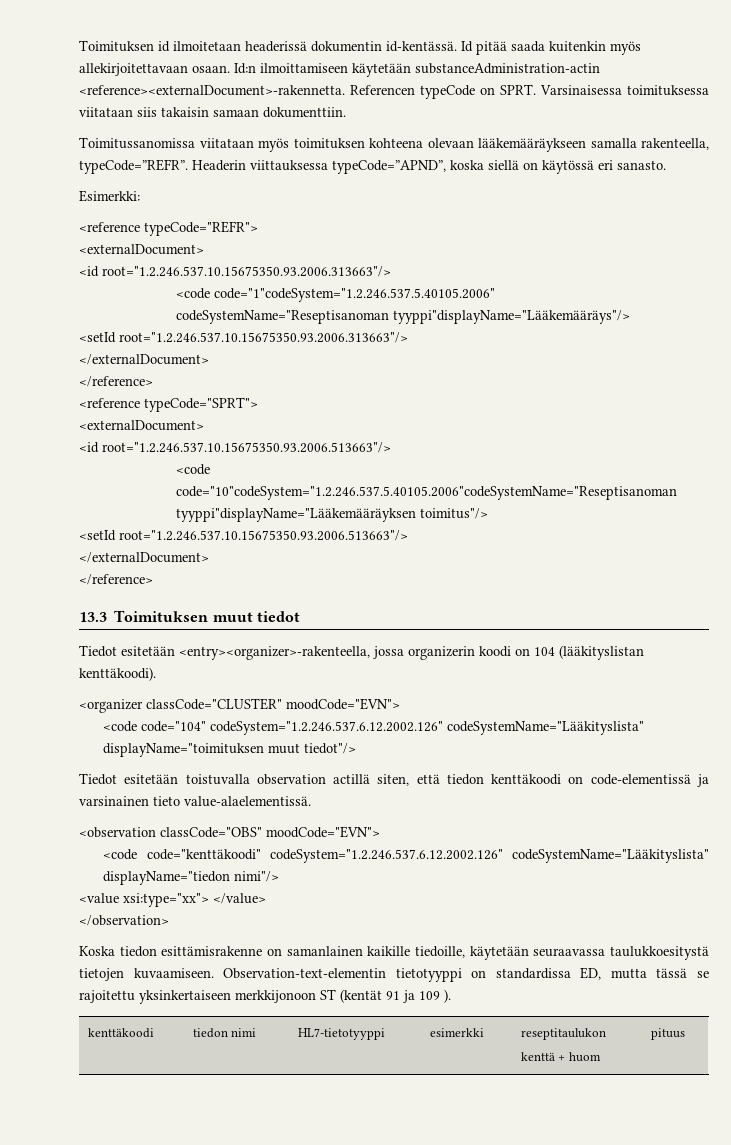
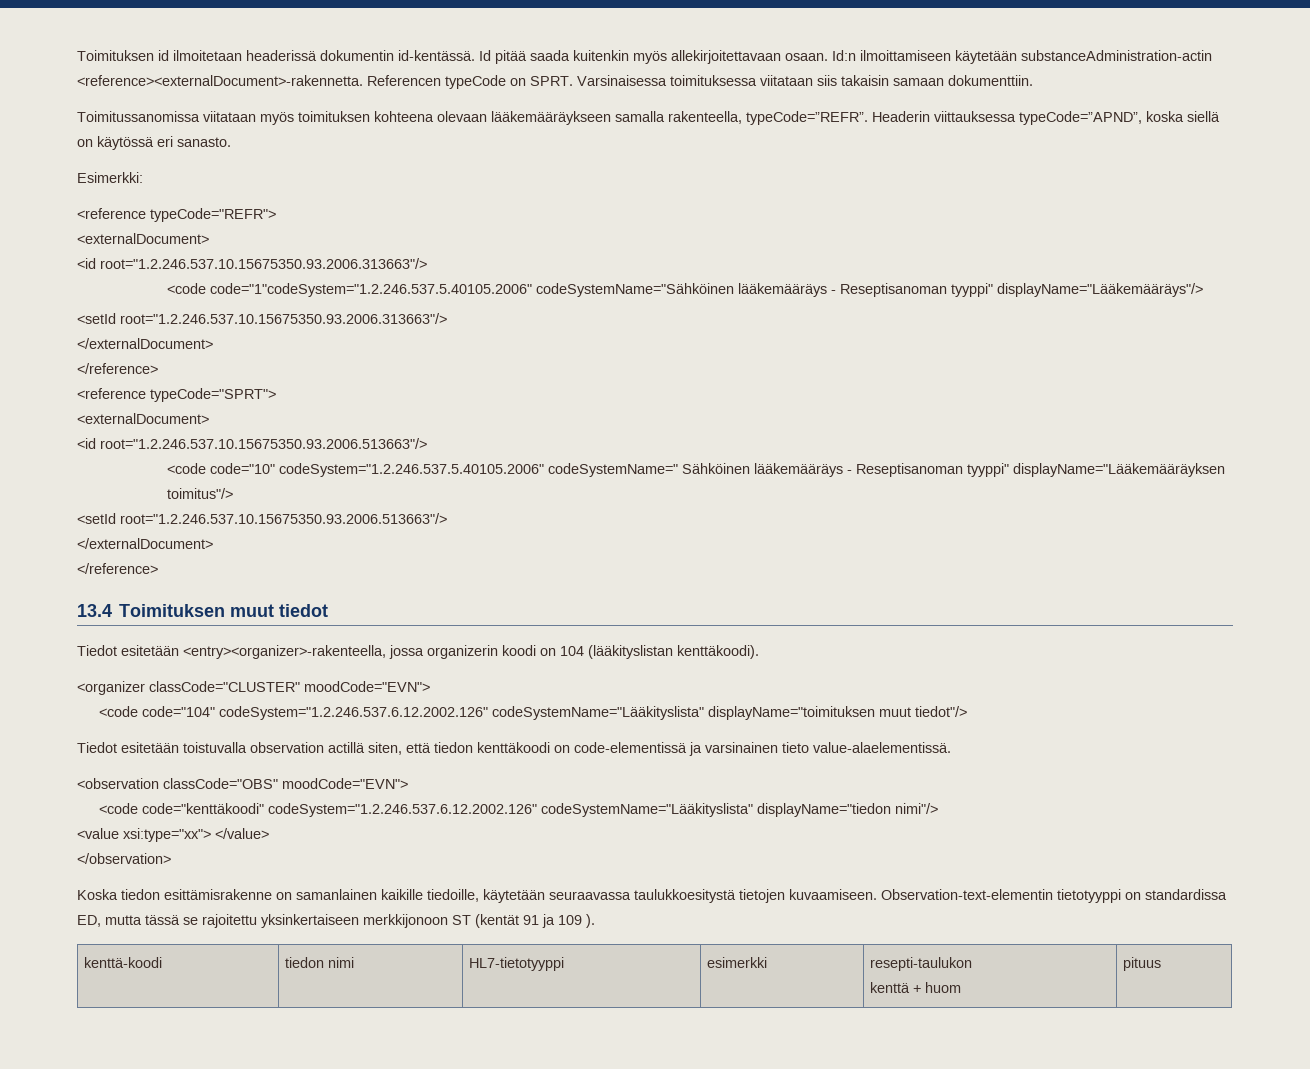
- <code code="1"codeSystem="1.2.246.537.5.40105.2006" codeSystemName="Reseptisanoman tyyppi"displayName="Lääkemääräys"/>
+ <code code="1"codeSystem="1.2.246.537.5.40105.2006" codeSystemName="Sähköinen lääkemääräys - Reseptisanoman tyyppi" displayName="Lääkemääräys"/>
- <code code="10"codeSystem="1.2.246.537.5.40105.2006"codeSystemName="Reseptisanoman tyyppi"displayName="Lääkemääräyksen toimitus"/>
+ <code code="10" codeSystem="1.2.246.537.5.40105.2006" codeSystemName=" Sähköinen lääkemääräys - Reseptisanoman tyyppi" displayName="Lääkemääräyksen toimitus"/>
- 13.3 Toimituksen muut tiedot
+ 13.4 Toimituksen muut tiedot
- kenttäkoodi | tiedon nimi | HL7-tietotyyppi | esimerkki | reseptitaulukon
+ kenttä-koodi | tiedon nimi | HL7-tietotyyppi | esimerkki | resepti-taulukon

